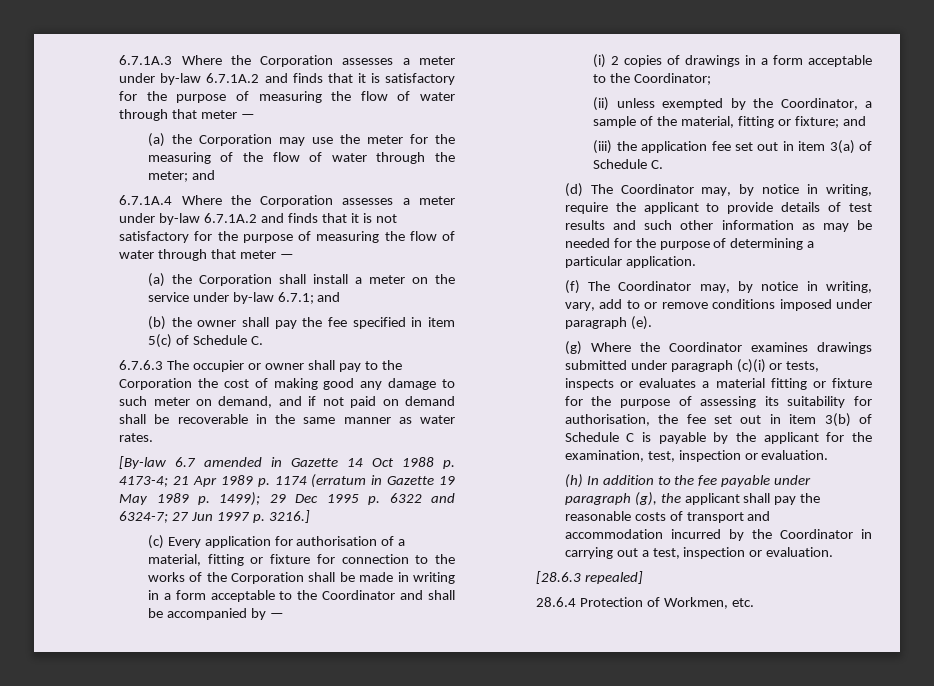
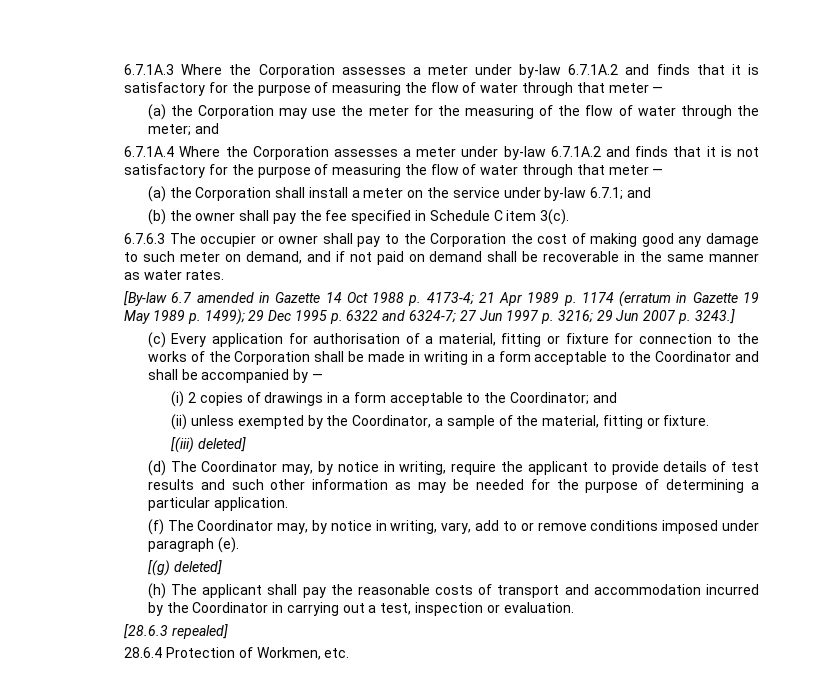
- (b) the owner shall pay the fee specified in item 5(c) of Schedule C.
+ (b) the owner shall pay the fee specified in Schedule C item 3(c).
- [By-law 6.7 amended in Gazette 14 Oct 1988 p. 4173-4; 21 Apr 1989 p. 1174 (erratum in Gazette 19 May 1989 p. 1499); 29 Dec 1995 p. 6322 and 6324-7; 27 Jun 1997 p. 3216.]
+ [By-law 6.7 amended in Gazette 14 Oct 1988 p. 4173-4; 21 Apr 1989 p. 1174 (erratum in Gazette 19 May 1989 p. 1499); 29 Dec 1995 p. 6322 and 6324-7; 27 Jun 1997 p. 3216; 29 Jun 2007 p. 3243.]
- (i) 2 copies of drawings in a form acceptable to the Coordinator;
+ (i) 2 copies of drawings in a form acceptable to the Coordinator; and
- (ii) unless exempted by the Coordinator, a sample of the material, fitting or fixture; and
- (iii) the application fee set out in item 3(a) of Schedule C.
+ (ii) unless exempted by the Coordinator, a sample of the material, fitting or fixture.
+ [(iii) deleted]
- (g) Where the Coordinator examines drawings submitted under paragraph (c)(i) or tests, inspects or evaluates a material fitting or fixture for the purpose of assessing its suitability for authorisation, the fee set out in item 3(b) of Schedule C is payable by the applicant for the examination, test, inspection or evaluation.
- (h) In addition to the fee payable under paragraph (g), the applicant shall pay the reasonable costs of transport and accommodation incurred by the Coordinator in carrying out a test, inspection or evaluation.
+ [(g) deleted]
+ (h) The applicant shall pay the reasonable costs of transport and accommodation incurred by the Coordinator in carrying out a test, inspection or evaluation.

